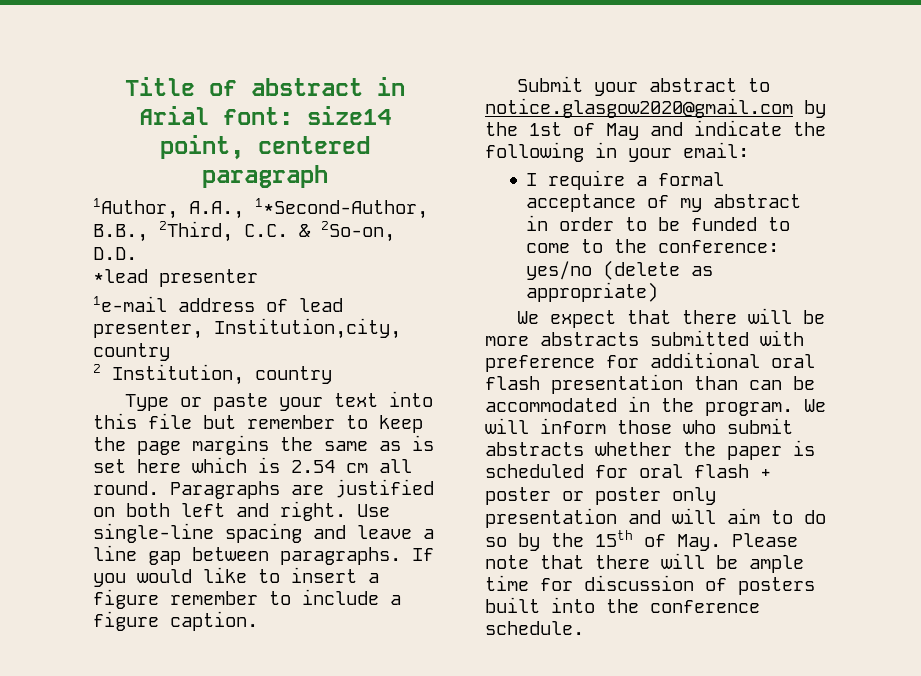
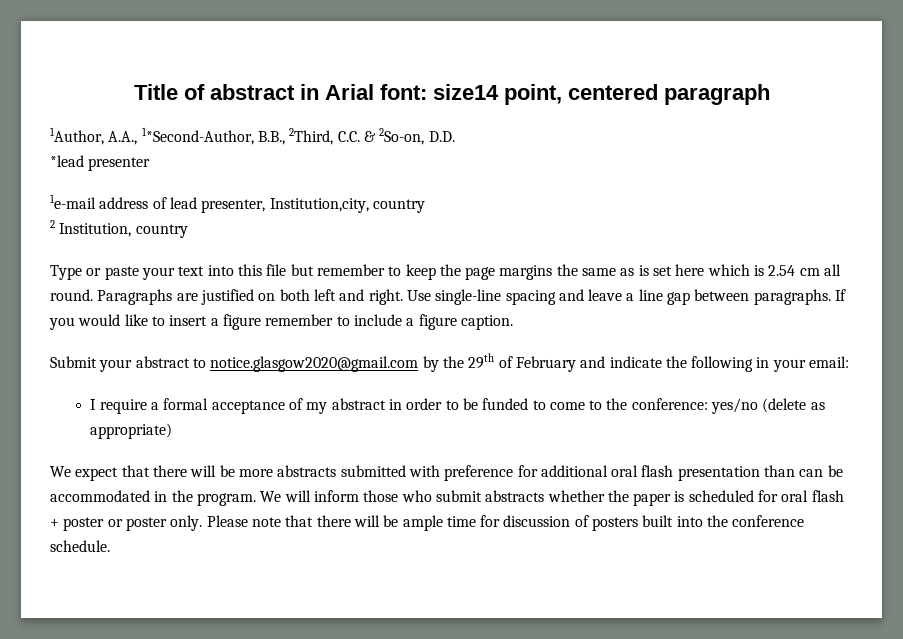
- Submit your abstract to notice.glasgow2020@gmail.com by the 1st of May and indicate the following in your email:
+ Submit your abstract to notice.glasgow2020@gmail.com by the 29th of February and indicate the following in your email:
- We will inform those who submit abstracts whether the paper is scheduled for oral flash + poster or poster only presentation and will aim to do so by the 15th of May. Please note that there will be ample time for discussion of posters built into the conference schedule.
+ We will inform those who submit abstracts whether the paper is scheduled for oral flash + poster or poster only. Please note that there will be ample time for discussion of posters built into the conference schedule.

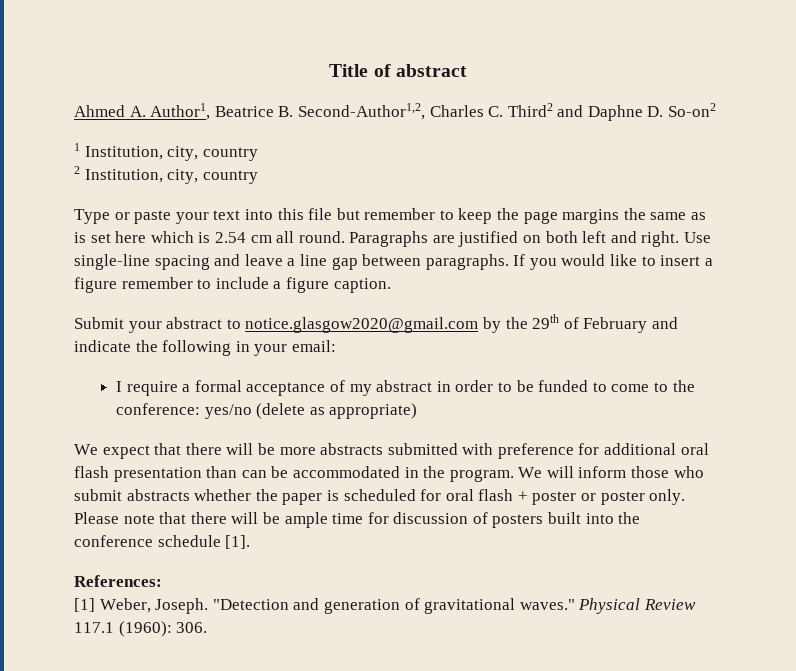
- Title of abstract in Arial font: size14 point, centered paragraph
- 1Author, A.A., 1*Second-Author, B.B., 2Third, C.C. & 2So-on, D.D.
- *lead presenter
- 1e-mail address of lead presenter, Institution,city, country
+ Title of abstract
+ Ahmed A. Author1, Beatrice B. Second-Author1,2, Charles C. Third2 and Daphne D. So-on2
+ 1 Institution, city, country
- 2 Institution, country
+ 2 Institution, city, country
- Please note that there will be ample time for discussion of posters built into the conference schedule.
+ Please note that there will be ample time for discussion of posters built into the conference schedule [1].
+ References:
+ [1] Weber, Joseph. "Detection and generation of gravitational waves." Physical Review 117.1 (1960): 306.

